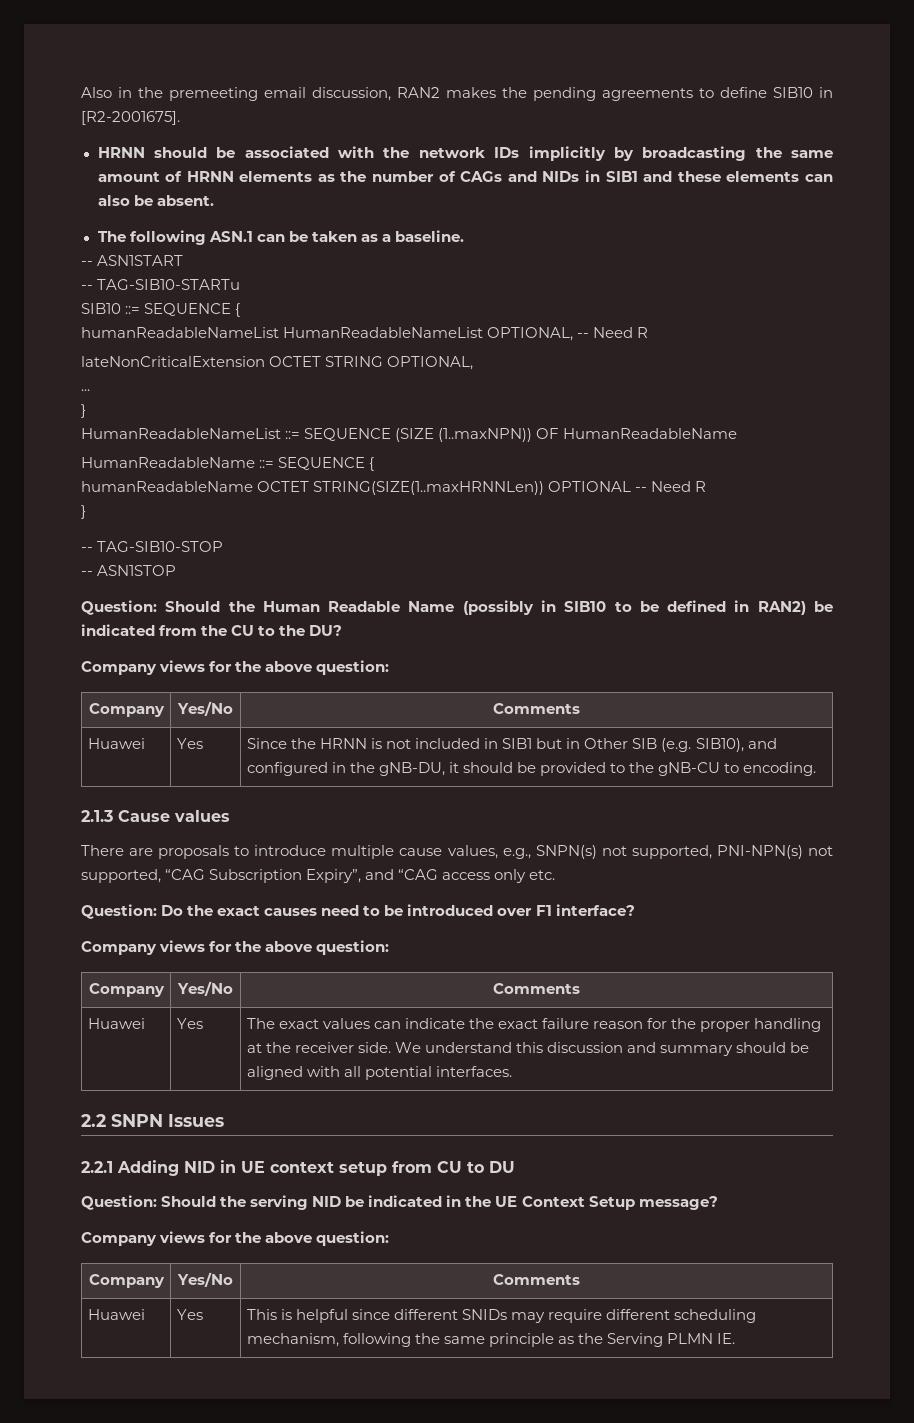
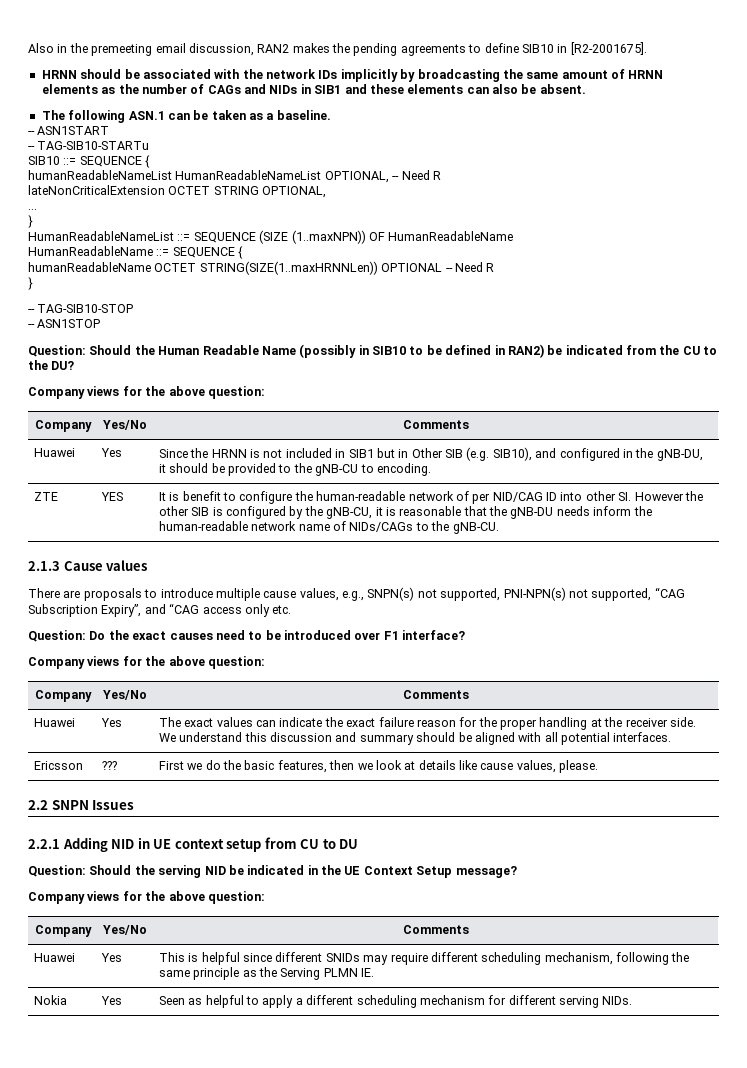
+ ZTE | YES | It is benefit to configure the human-readable network of per NID/CAG ID into other SI. However the other SIB is configured by the gNB-CU, it is reasonable that the gNB-DU needs inform the human-readable network name of NIDs/CAGs to the gNB-CU.
+ Ericsson | ??? | First we do the basic features, then we look at details like cause values, please.
+ Nokia | Yes | Seen as helpful to apply a different scheduling mechanism for different serving NIDs.

